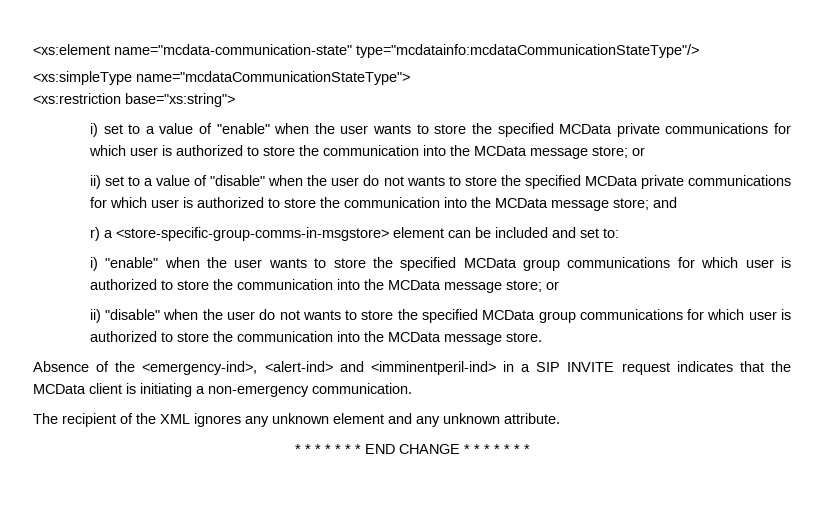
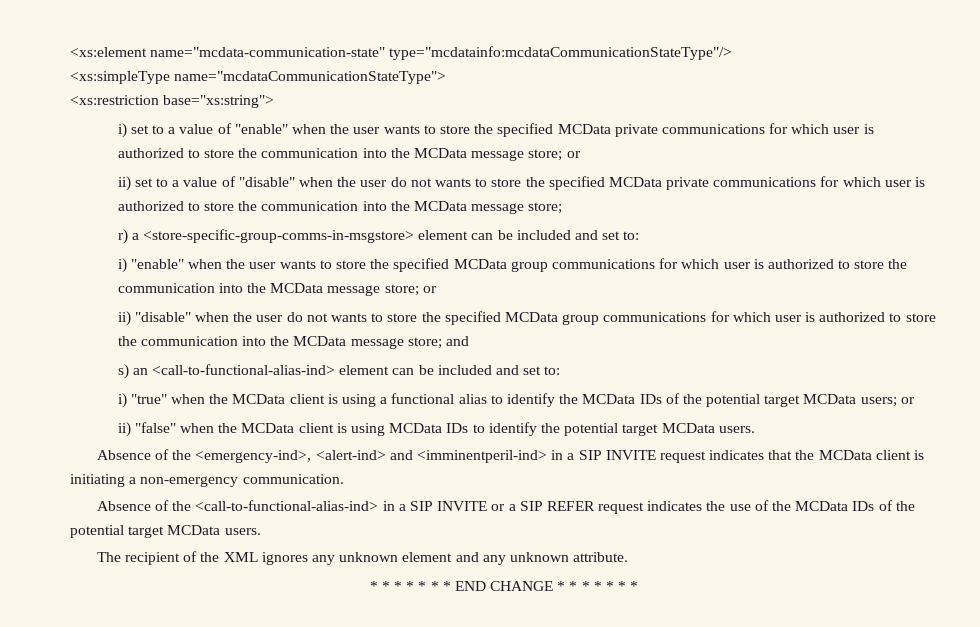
- ii) set to a value of "disable" when the user do not wants to store the specified MCData private communications for which user is authorized to store the communication into the MCData message store; and
+ ii) set to a value of "disable" when the user do not wants to store the specified MCData private communications for which user is authorized to store the communication into the MCData message store;
- ii) "disable" when the user do not wants to store the specified MCData group communications for which user is authorized to store the communication into the MCData message store.
+ ii) "disable" when the user do not wants to store the specified MCData group communications for which user is authorized to store the communication into the MCData message store; and
+ s) an <call-to-functional-alias-ind> element can be included and set to:
+ i) "true" when the MCData client is using a functional alias to identify the MCData IDs of the potential target MCData users; or
+ ii) "false" when the MCData client is using MCData IDs to identify the potential target MCData users.
+ Absence of the <call-to-functional-alias-ind> in a SIP INVITE or a SIP REFER request indicates the use of the MCData IDs of the potential target MCData users.

